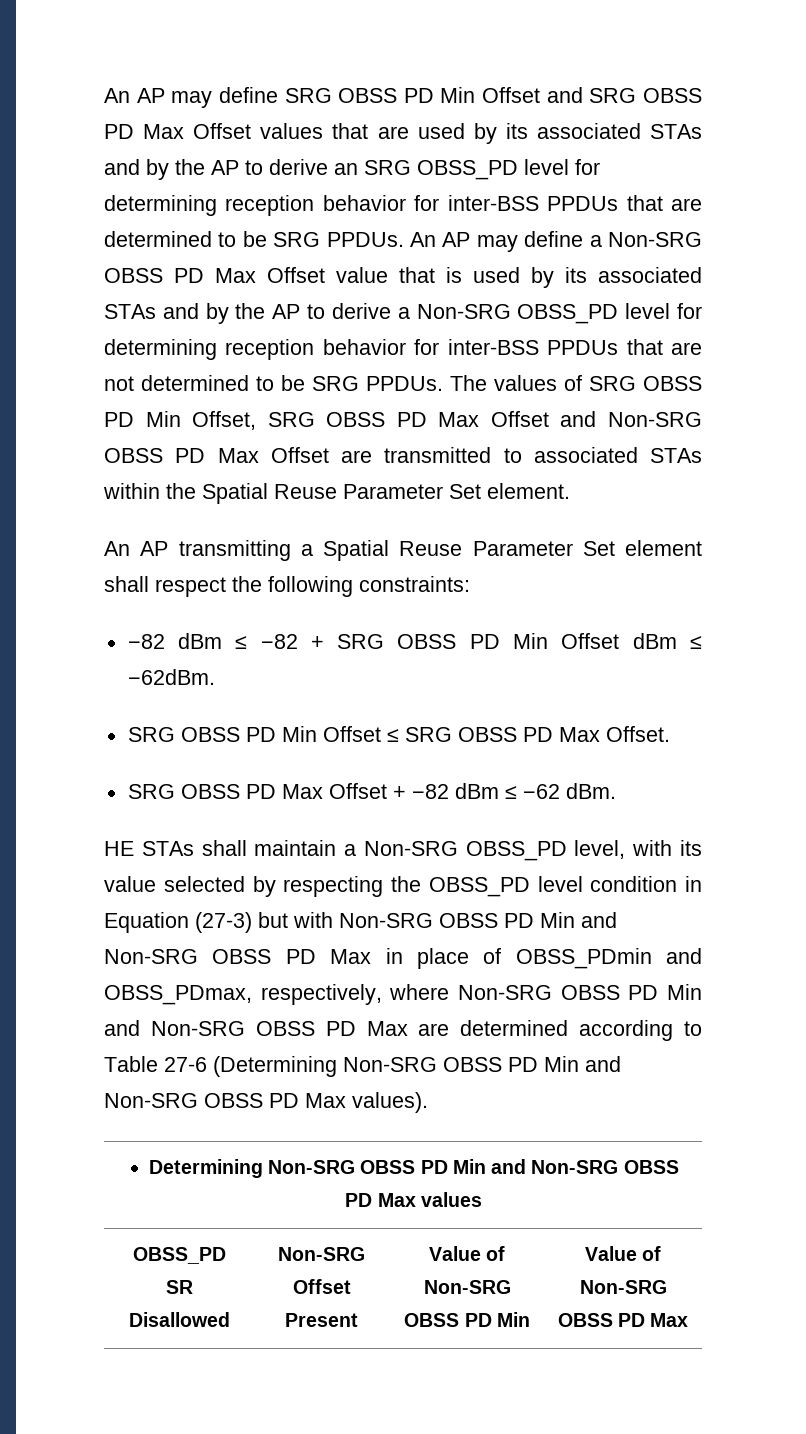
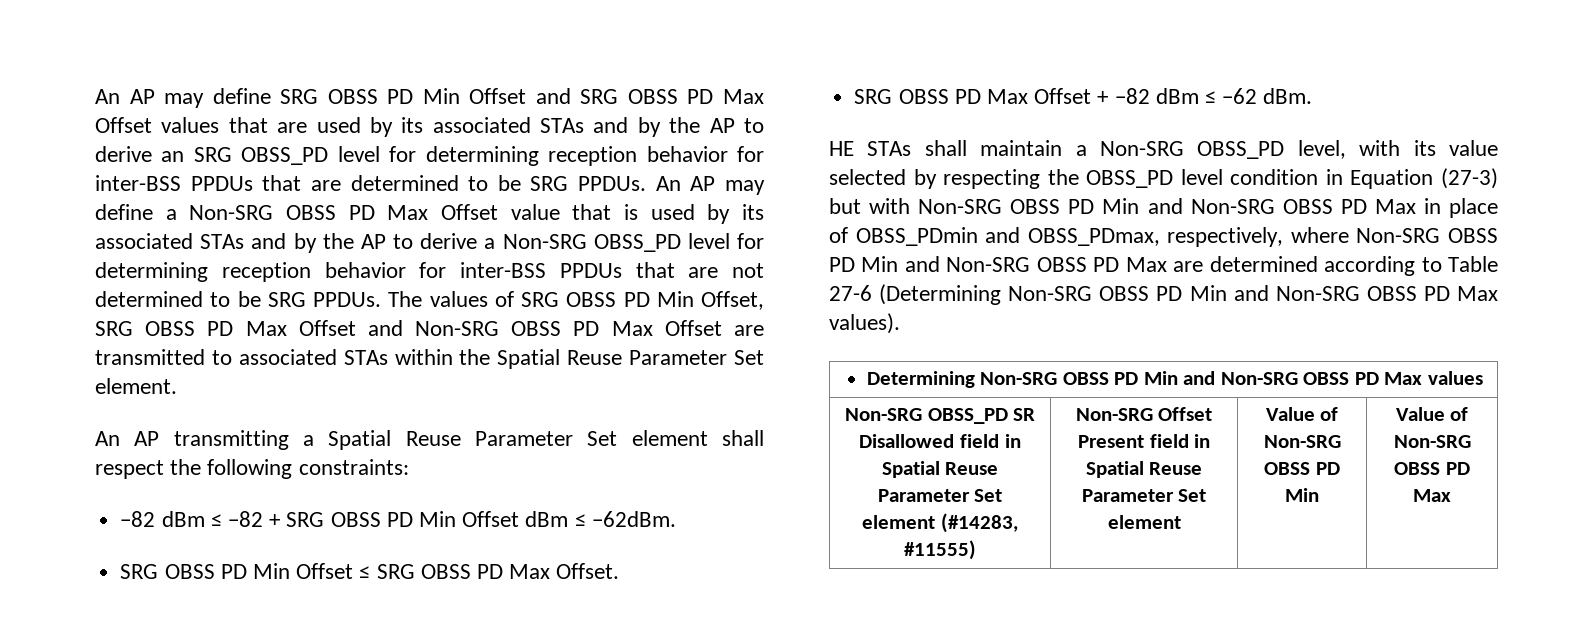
- OBSS_PD SR Disallowed | Non-SRG Offset Present | Value of Non-SRG OBSS PD Min | Value of Non-SRG OBSS PD Max
+ Non-SRG OBSS_PD SR Disallowed field in Spatial Reuse Parameter Set element (#14283, #11555) | Non-SRG Offset Present field in Spatial Reuse Parameter Set element | Value of Non-SRG OBSS PD Min | Value of Non-SRG OBSS PD Max

